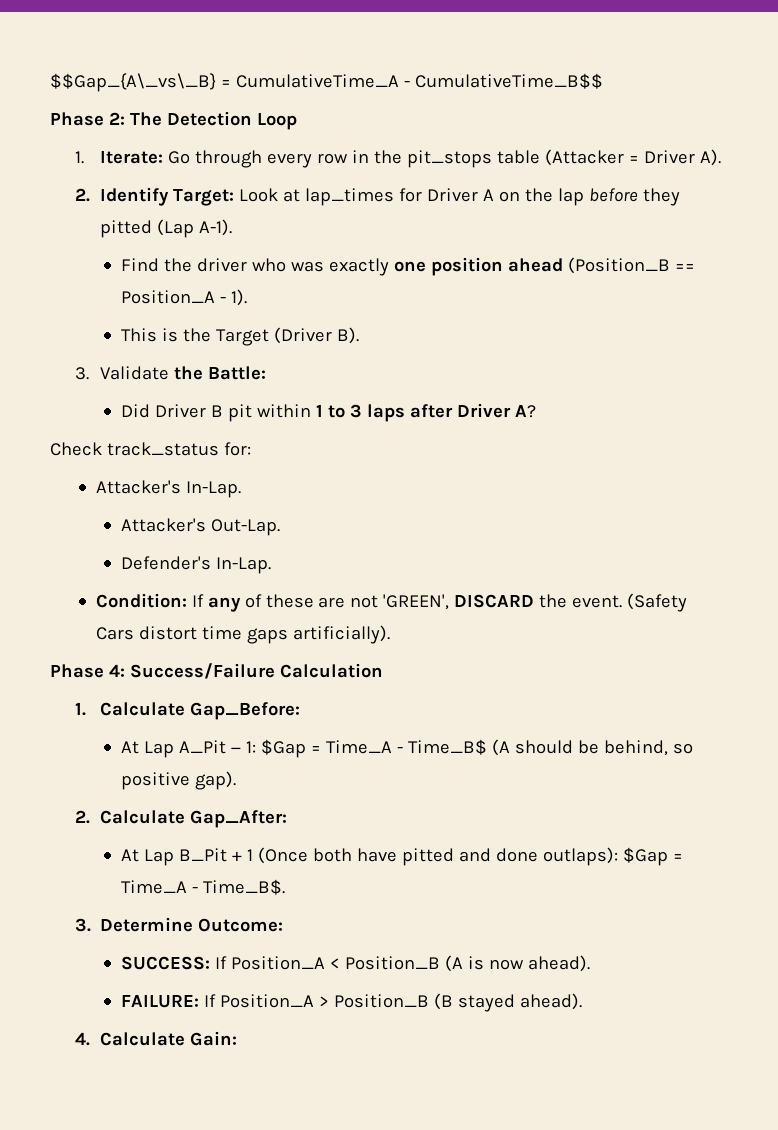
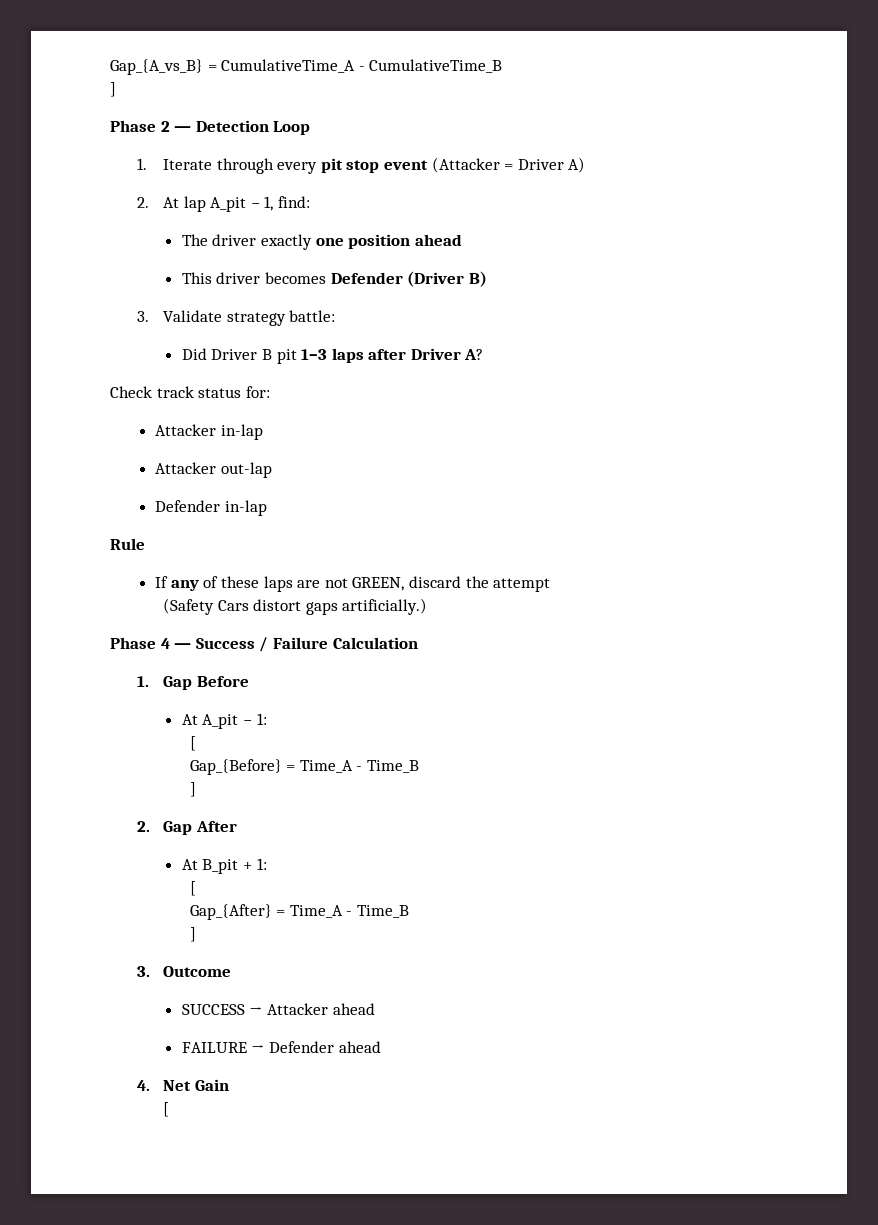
- $$Gap_{A\_vs\_B} = CumulativeTime_A - CumulativeTime_B$$
- Phase 2: The Detection Loop
+ Gap_{A_vs_B} = CumulativeTime_A - CumulativeTime_B
+ ]
+ Phase 2 — Detection Loop
- 1. Iterate: Go through every row in the pit_stops table (Attacker = Driver A).
- 2. Identify Target: Look at lap_times for Driver A on the lap before they pitted (Lap A-1).
- Find the driver who was exactly one position ahead (Position_B == Position_A - 1).
- This is the Target (Driver B).
+ 1. Iterate through every pit stop event (Attacker = Driver A)
+ 2. At lap A_pit − 1, find:
+ The driver exactly one position ahead
+ This driver becomes Defender (Driver B)
- 3. Validate the Battle:
+ 3. Validate strategy battle:
- Did Driver B pit within 1 to 3 laps after Driver A?
+ Did Driver B pit 1–3 laps after Driver A?
- Check track_status for:
+ Check track status for:
- Attacker's In-Lap.
- Attacker's Out-Lap.
- Defender's In-Lap.
- Condition: If any of these are not 'GREEN', DISCARD the event. (Safety Cars distort time gaps artificially).
- Phase 4: Success/Failure Calculation
+ Attacker in-lap
+ Attacker out-lap
+ Defender in-lap
+ Rule
+ If any of these laps are not GREEN, discard the attempt
+ (Safety Cars distort gaps artificially.)
+ Phase 4 — Success / Failure Calculation
- 1. Calculate Gap_Before:
- At Lap A_Pit − 1: $Gap = Time_A - Time_B$ (A should be behind, so positive gap).
- 2. Calculate Gap_After:
- At Lap B_Pit + 1 (Once both have pitted and done outlaps): $Gap = Time_A - Time_B$.
- 3. Determine Outcome:
- SUCCESS: If Position_A < Position_B (A is now ahead).
- FAILURE: If Position_A > Position_B (B stayed ahead).
- 4. Calculate Gain:
+ 1. Gap Before
+ At A_pit − 1:
+ [
+ Gap_{Before} = Time_A - Time_B
+ ]
+ 2. Gap After
+ At B_pit + 1:
+ [
+ Gap_{After} = Time_A - Time_B
+ ]
+ 3. Outcome
+ SUCCESS → Attacker ahead
+ FAILURE → Defender ahead
+ 4. Net Gain
+ [

